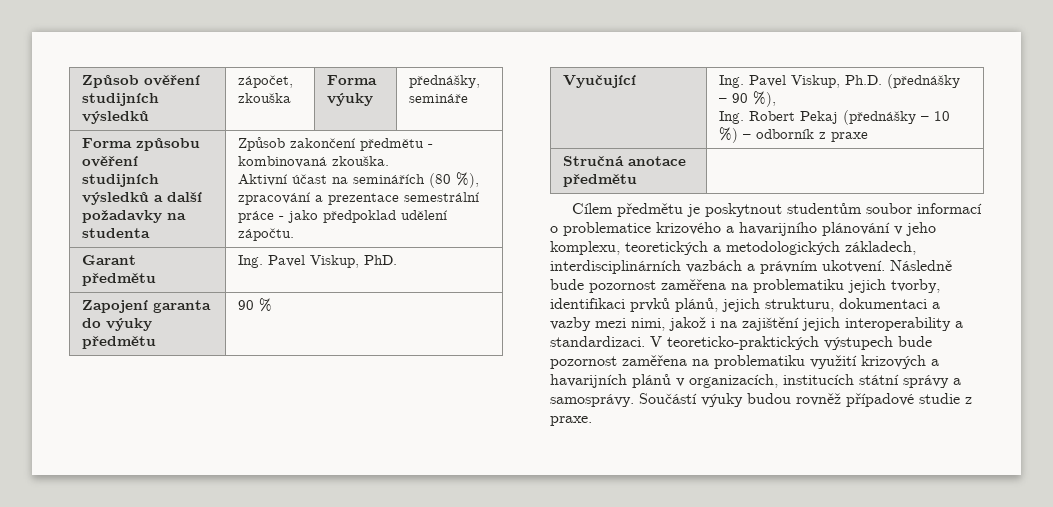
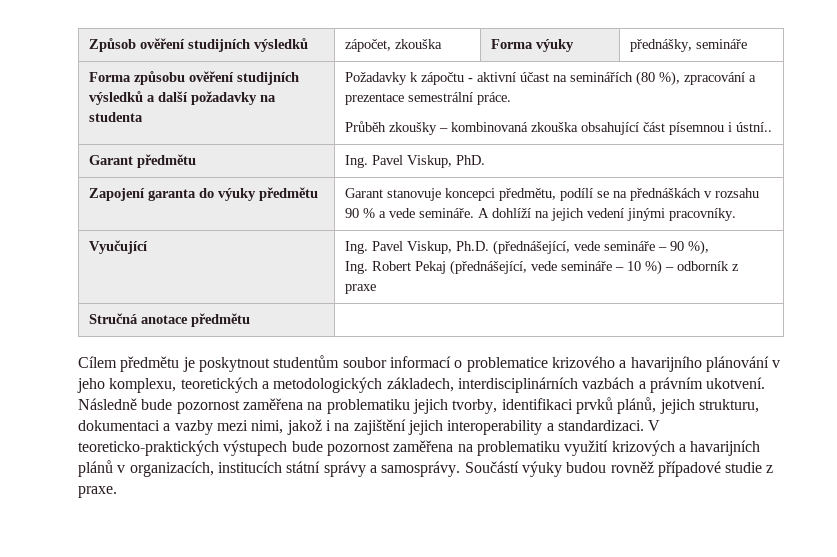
- Forma způsobu ověření studijních výsledků a další požadavky na studenta | Způsob zakončení předmětu - kombinovaná zkouška.
- Aktivní účast na seminářích (80 %), zpracování a prezentace semestrální práce - jako předpoklad udělení zápočtu.
+ Forma způsobu ověření studijních výsledků a další požadavky na studenta | Požadavky k zápočtu - aktivní účast na seminářích (80 %), zpracování a prezentace semestrální práce.
+ Průběh zkoušky – kombinovaná zkouška obsahující část písemnou i ústní..
- Zapojení garanta do výuky předmětu | 90 %
+ Zapojení garanta do výuky předmětu | Garant stanovuje koncepci předmětu, podílí se na přednáškách v rozsahu 90 % a vede semináře. A dohlíží na jejich vedení jinými pracovníky.
- Vyučující | Ing. Pavel Viskup, Ph.D. (přednášky – 90 %),
- Ing. Robert Pekaj (přednášky – 10 %) – odborník z praxe
+ Vyučující | Ing. Pavel Viskup, Ph.D. (přednášející, vede semináře – 90 %),
+ Ing. Robert Pekaj (přednášející, vede semináře – 10 %) – odborník z praxe

